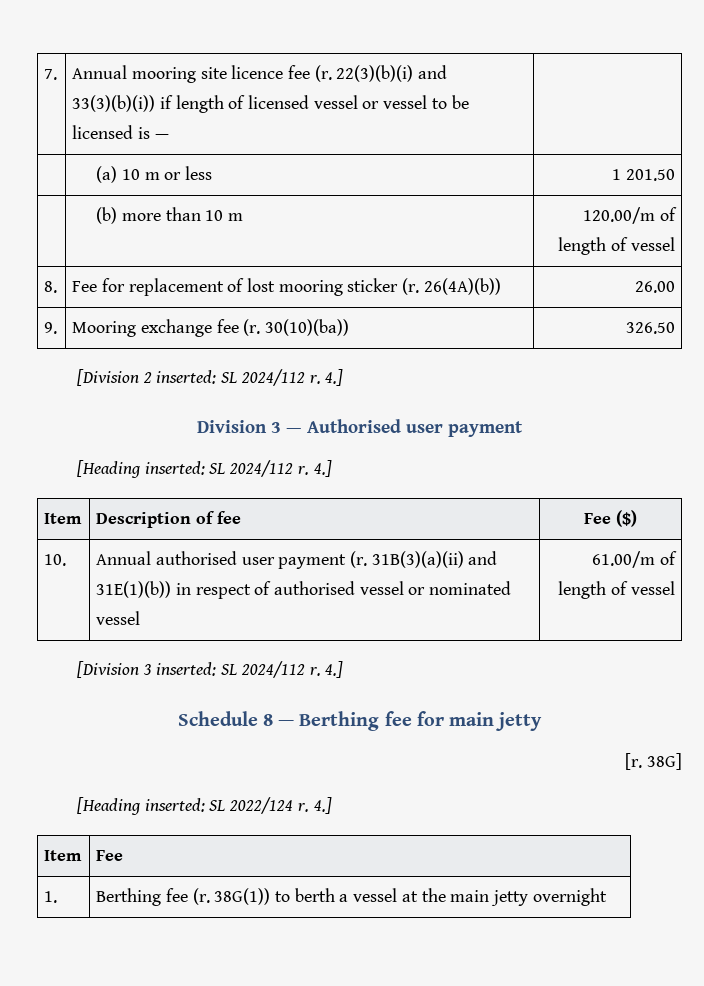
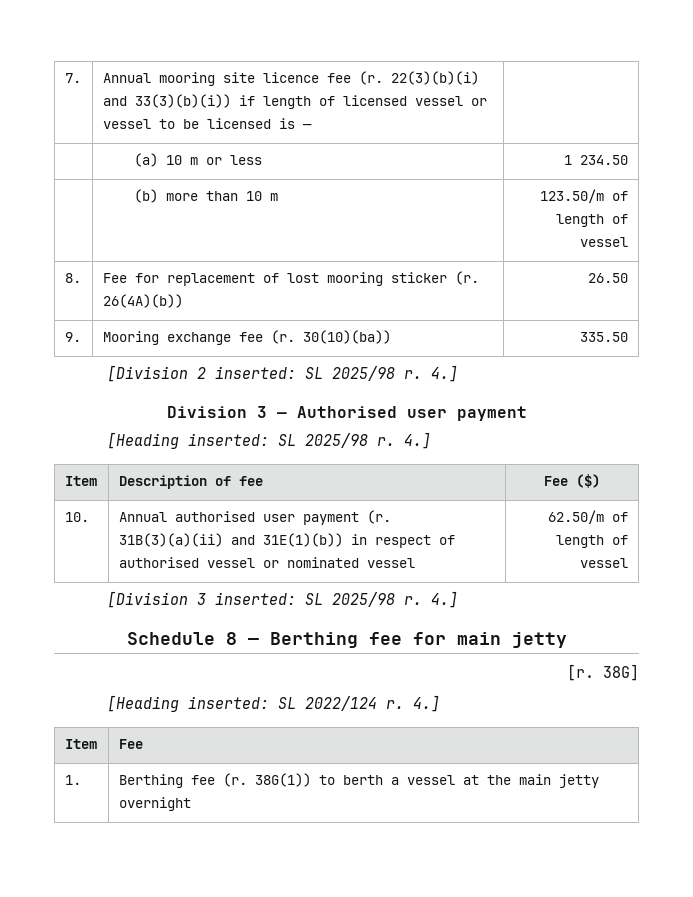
- | (a) 10 m or less | 1 201.50
+ | (a) 10 m or less | 1 234.50
- | (b) more than 10 m | 120.00/m of length of vessel
+ | (b) more than 10 m | 123.50/m of length of vessel
- 8. | Fee for replacement of lost mooring sticker (r. 26(4A)(b)) | 26.00
+ 8. | Fee for replacement of lost mooring sticker (r. 26(4A)(b)) | 26.50
- 9. | Mooring exchange fee (r. 30(10)(ba)) | 326.50
+ 9. | Mooring exchange fee (r. 30(10)(ba)) | 335.50
- [Division 2 inserted: SL 2024/112 r.
+ [Division 2 inserted: SL 2025/98 r.
- [Heading inserted: SL 2024/112 r.
+ [Heading inserted: SL 2025/98 r.
- 10. | Annual authorised user payment (r. 31B(3)(a)(ii) and 31E(1)(b)) in respect of authorised vessel or nominated vessel | 61.00/m of length of vessel
+ 10. | Annual authorised user payment (r. 31B(3)(a)(ii) and 31E(1)(b)) in respect of authorised vessel or nominated vessel | 62.50/m of length of vessel
- [Division 3 inserted: SL 2024/112 r.
+ [Division 3 inserted: SL 2025/98 r.

